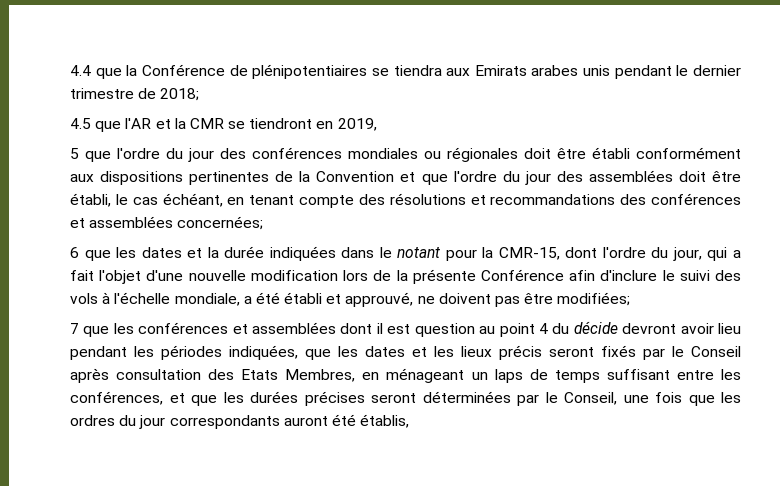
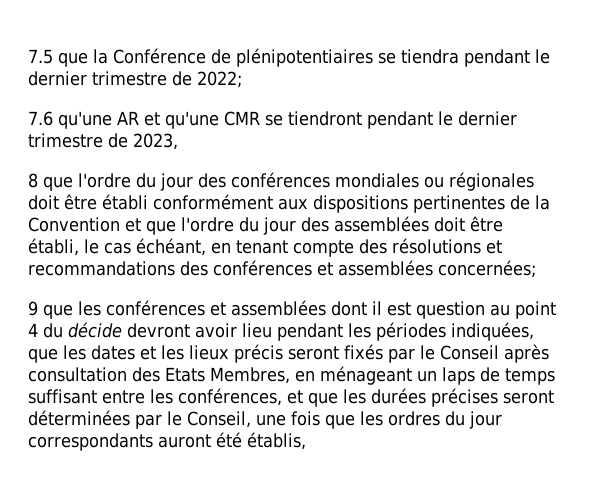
- 4.4 que la Conférence de plénipotentiaires se tiendra aux Emirats arabes unis pendant le dernier trimestre de 2018;
- 4.5 que l'AR et la CMR se tiendront en 2019,
- 5 que l'ordre du jour des conférences mondiales ou régionales doit être établi conformément aux dispositions pertinentes de la Convention et que l'ordre du jour des assemblées doit être établi, le cas échéant, en tenant compte des résolutions et recommandations des conférences et assemblées concernées;
+ 7.5 que la Conférence de plénipotentiaires se tiendra pendant le dernier trimestre de 2022;
+ 7.6 qu'une AR et qu'une CMR se tiendront pendant le dernier trimestre de 2023,
+ 8 que l'ordre du jour des conférences mondiales ou régionales doit être établi conformément aux dispositions pertinentes de la Convention et que l'ordre du jour des assemblées doit être établi, le cas échéant, en tenant compte des résolutions et recommandations des conférences et assemblées concernées;
- 6 que les dates et la durée indiquées dans le notant pour la CMR-15, dont l'ordre du jour, qui a fait l'objet d'une nouvelle modification lors de la présente Conférence afin d'inclure le suivi des vols à l'échelle mondiale, a été établi et approuvé, ne doivent pas être modifiées;
- 7 que les conférences et assemblées dont il est question au point 4 du décide devront avoir lieu pendant les périodes indiquées, que les dates et les lieux précis seront fixés par le Conseil après consultation des Etats Membres, en ménageant un laps de temps suffisant entre les conférences, et que les durées précises seront déterminées par le Conseil, une fois que les ordres du jour correspondants auront été établis,
+ 9 que les conférences et assemblées dont il est question au point 4 du décide devront avoir lieu pendant les périodes indiquées, que les dates et les lieux précis seront fixés par le Conseil après consultation des Etats Membres, en ménageant un laps de temps suffisant entre les conférences, et que les durées précises seront déterminées par le Conseil, une fois que les ordres du jour correspondants auront été établis,

